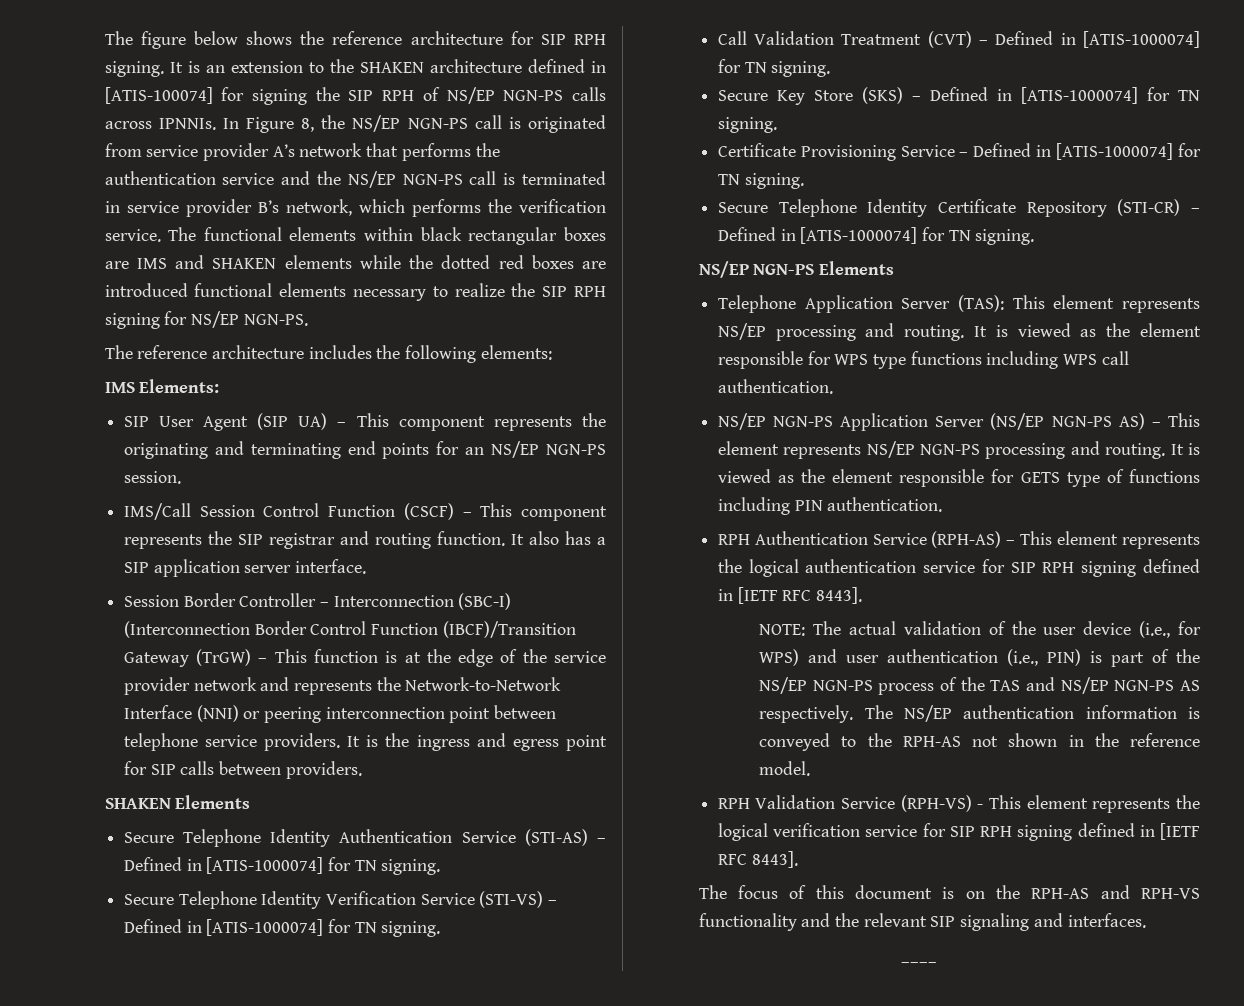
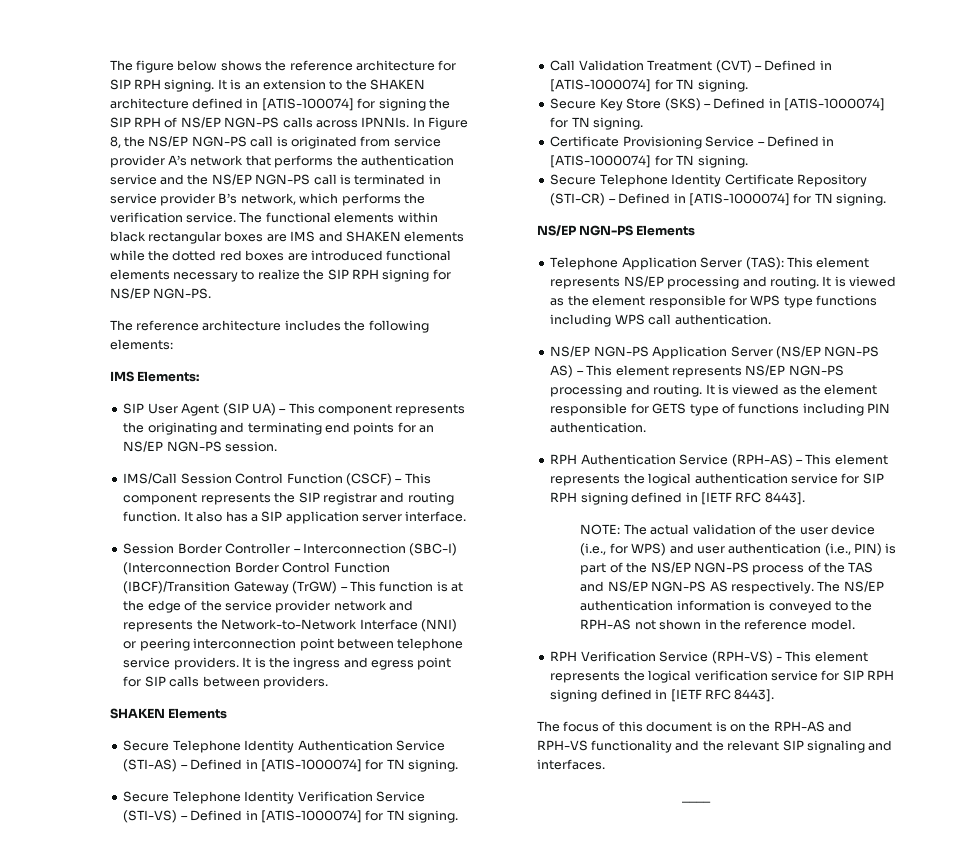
- RPH Validation Service (RPH-VS) - This element represents the logical verification service for SIP RPH signing defined in [IETF RFC 8443].
+ RPH Verification Service (RPH-VS) - This element represents the logical verification service for SIP RPH signing defined in [IETF RFC 8443].

